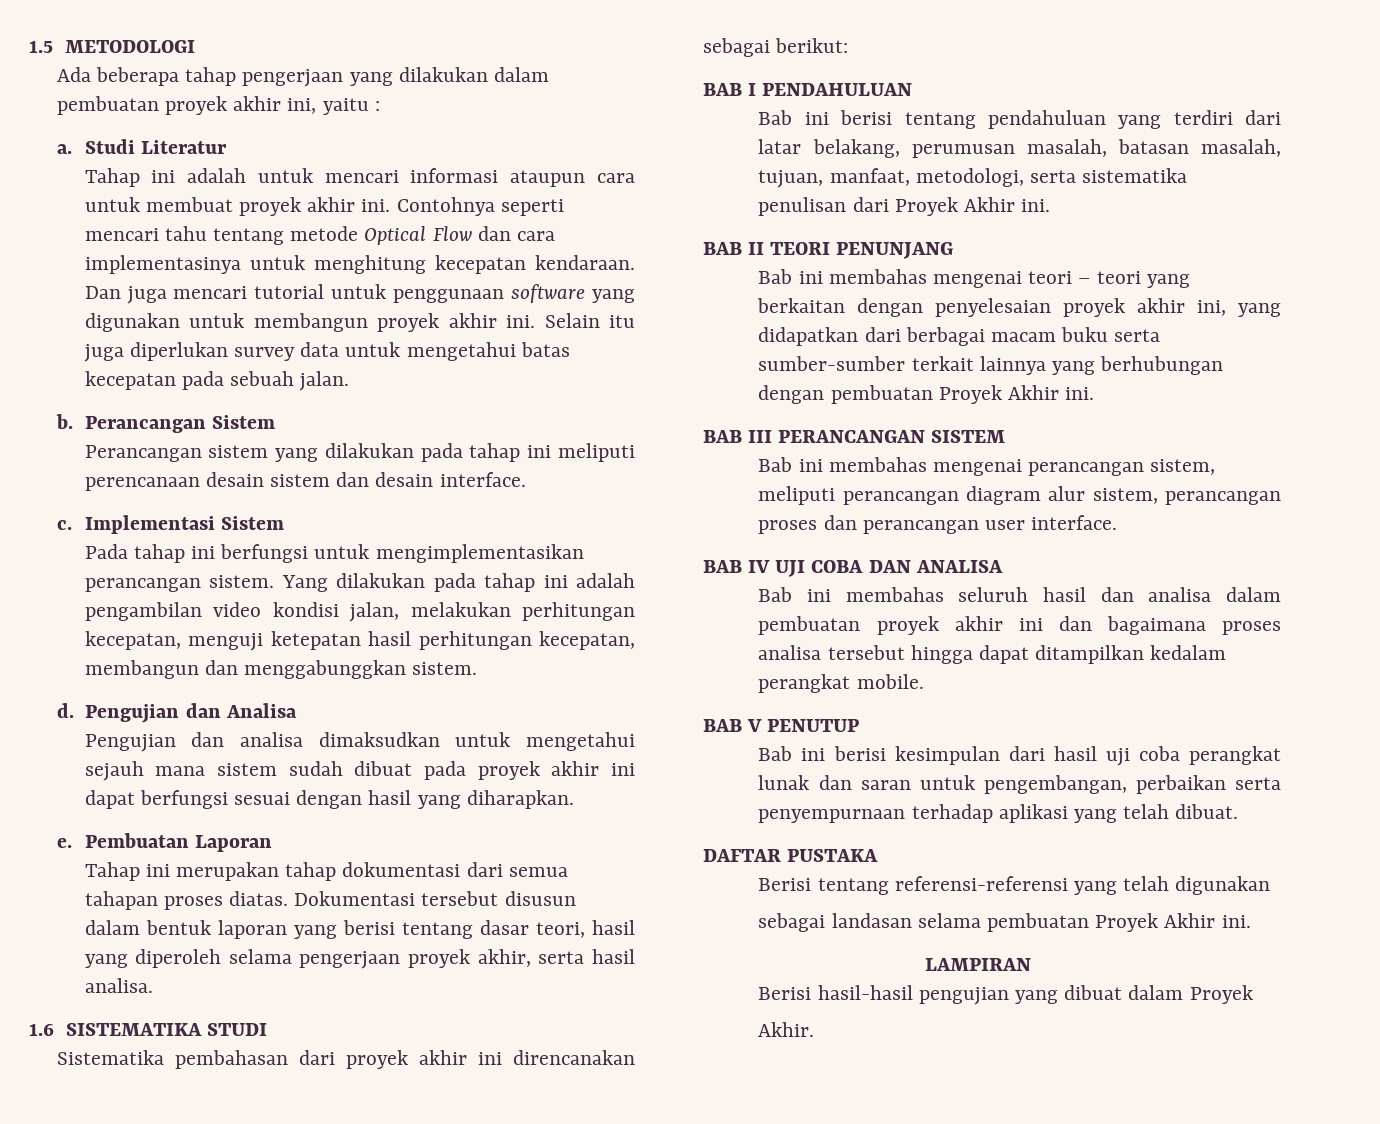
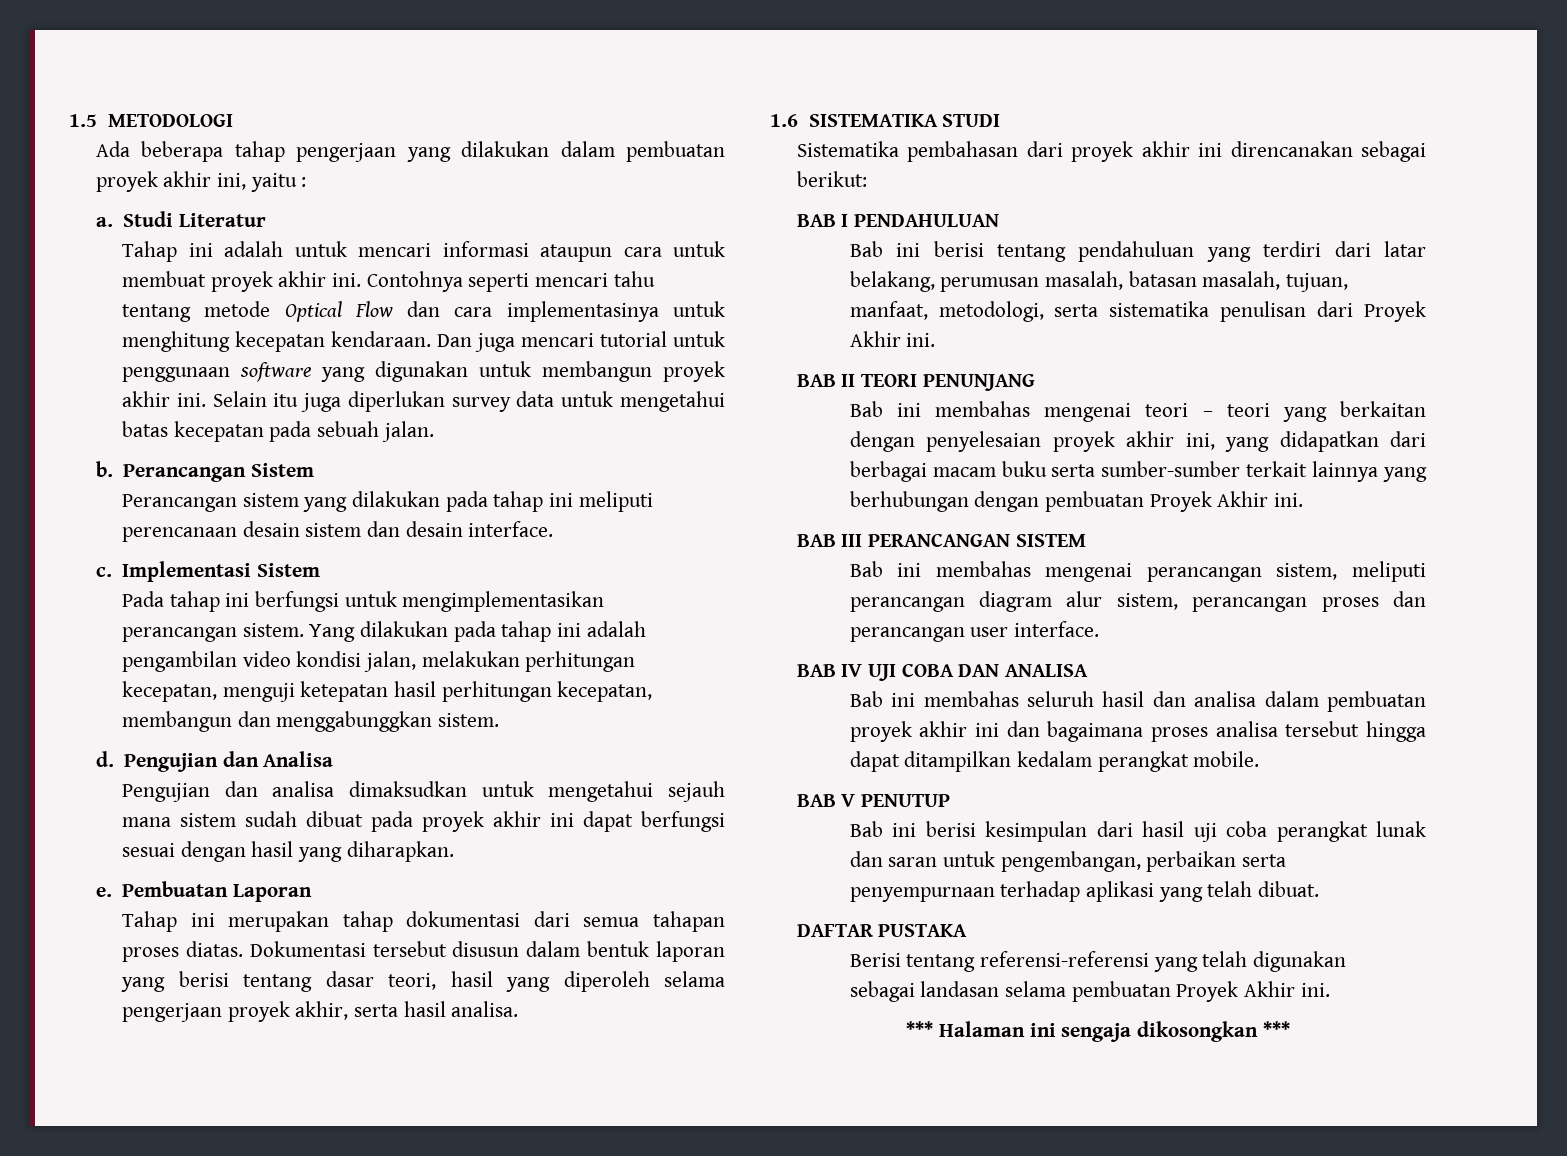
- LAMPIRAN
- Berisi hasil-hasil pengujian yang dibuat dalam Proyek
- Akhir.
+ *** Halaman ini sengaja dikosongkan ***

